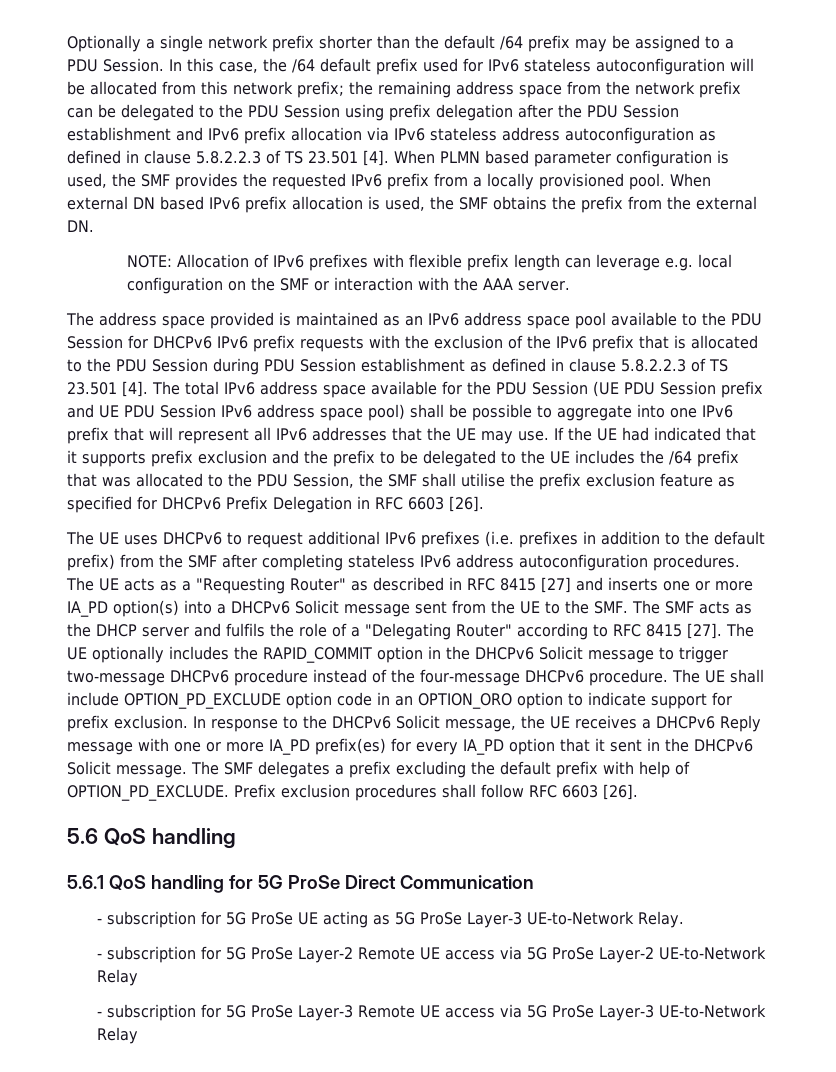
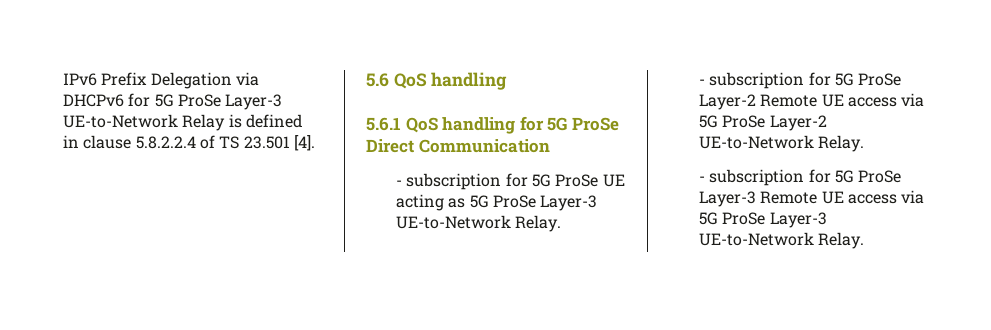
- Optionally a single network prefix shorter than the default /64 prefix may be assigned to a PDU Session. In this case, the /64 default prefix used for IPv6 stateless autoconfiguration will be allocated from this network prefix; the remaining address space from the network prefix can be delegated to the PDU Session using prefix delegation after the PDU Session establishment and IPv6 prefix allocation via IPv6 stateless address autoconfiguration as defined in clause 5.8.2.2.3 of TS 23.501 [4]. When PLMN based parameter configuration is used, the SMF provides the requested IPv6 prefix from a locally provisioned pool. When external DN based IPv6 prefix allocation is used, the SMF obtains the prefix from the external DN.
- NOTE: Allocation of IPv6 prefixes with flexible prefix length can leverage e.g. local configuration on the SMF or interaction with the AAA server.
- The address space provided is maintained as an IPv6 address space pool available to the PDU Session for DHCPv6 IPv6 prefix requests with the exclusion of the IPv6 prefix that is allocated to the PDU Session during PDU Session establishment as defined in clause 5.8.2.2.3 of TS 23.501 [4]. The total IPv6 address space available for the PDU Session (UE PDU Session prefix and UE PDU Session IPv6 address space pool) shall be possible to aggregate into one IPv6 prefix that will represent all IPv6 addresses that the UE may use. If the UE had indicated that it supports prefix exclusion and the prefix to be delegated to the UE includes the /64 prefix that was allocated to the PDU Session, the SMF shall utilise the prefix exclusion feature as specified for DHCPv6 Prefix Delegation in RFC 6603 [26].
- The UE uses DHCPv6 to request additional IPv6 prefixes (i.e. prefixes in addition to the default prefix) from the SMF after completing stateless IPv6 address autoconfiguration procedures. The UE acts as a "Requesting Router" as described in RFC 8415 [27] and inserts one or more IA_PD option(s) into a DHCPv6 Solicit message sent from the UE to the SMF. The SMF acts as the DHCP server and fulfils the role of a "Delegating Router" according to RFC 8415 [27]. The UE optionally includes the RAPID_COMMIT option in the DHCPv6 Solicit message to trigger two-message DHCPv6 procedure instead of the four-message DHCPv6 procedure. The UE shall include OPTION_PD_EXCLUDE option code in an OPTION_ORO option to indicate support for prefix exclusion. In response to the DHCPv6 Solicit message, the UE receives a DHCPv6 Reply message with one or more IA_PD prefix(es) for every IA_PD option that it sent in the DHCPv6 Solicit message. The SMF delegates a prefix excluding the default prefix with help of OPTION_PD_EXCLUDE. Prefix exclusion procedures shall follow RFC 6603 [26].
+ IPv6 Prefix Delegation via DHCPv6 for 5G ProSe Layer-3 UE-to-Network Relay is defined in clause 5.8.2.2.4 of TS 23.501 [4].
- - subscription for 5G ProSe Layer-2 Remote UE access via 5G ProSe Layer-2 UE-to-Network Relay
+ - subscription for 5G ProSe Layer-2 Remote UE access via 5G ProSe Layer-2 UE-to-Network Relay.
- - subscription for 5G ProSe Layer-3 Remote UE access via 5G ProSe Layer-3 UE-to-Network Relay
+ - subscription for 5G ProSe Layer-3 Remote UE access via 5G ProSe Layer-3 UE-to-Network Relay.

